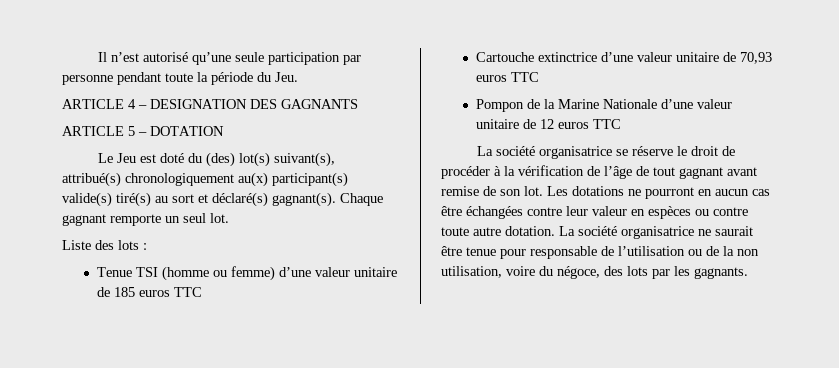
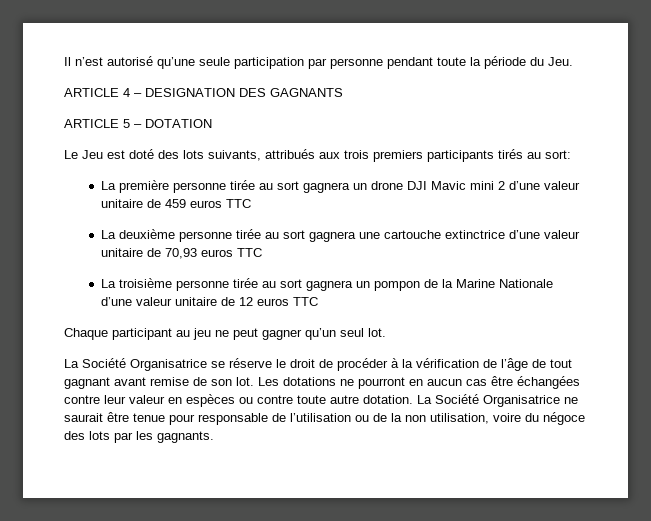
- Le Jeu est doté du (des) lot(s) suivant(s), attribué(s) chronologiquement au(x) participant(s) valide(s) tiré(s) au sort et déclaré(s) gagnant(s). Chaque gagnant remporte un seul lot.
- Liste des lots :
- Tenue TSI (homme ou femme) d’une valeur unitaire de 185 euros TTC
- Cartouche extinctrice d’une valeur unitaire de 70,93 euros TTC
+ Le Jeu est doté des lots suivants, attribués aux trois premiers participants tirés au sort:
+ La première personne tirée au sort gagnera un drone DJI Mavic mini 2 d’une valeur unitaire de 459 euros TTC
+ La deuxième personne tirée au sort gagnera une cartouche extinctrice d’une valeur unitaire de 70,93 euros TTC
- Pompon de la Marine Nationale d’une valeur unitaire de 12 euros TTC
+ La troisième personne tirée au sort gagnera un pompon de la Marine Nationale d’une valeur unitaire de 12 euros TTC
- La société organisatrice se réserve le droit de procéder à la vérification de l’âge de tout gagnant avant remise de son lot.
+ Chaque participant au jeu ne peut gagner qu’un seul lot.
+ La Société Organisatrice se réserve le droit de procéder à la vérification de l’âge de tout gagnant avant remise de son lot.
- La société organisatrice ne saurait être tenue pour responsable de l’utilisation ou de la non utilisation, voire du négoce, des lots par les gagnants.
+ La Société Organisatrice ne saurait être tenue pour responsable de l’utilisation ou de la non utilisation, voire du négoce des lots par les gagnants.

